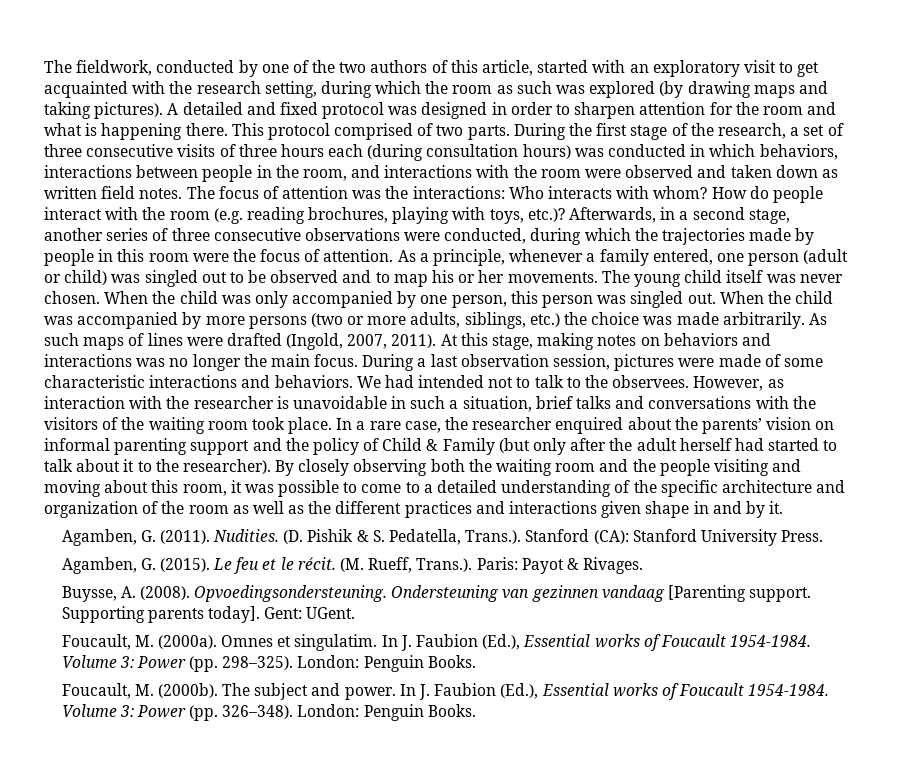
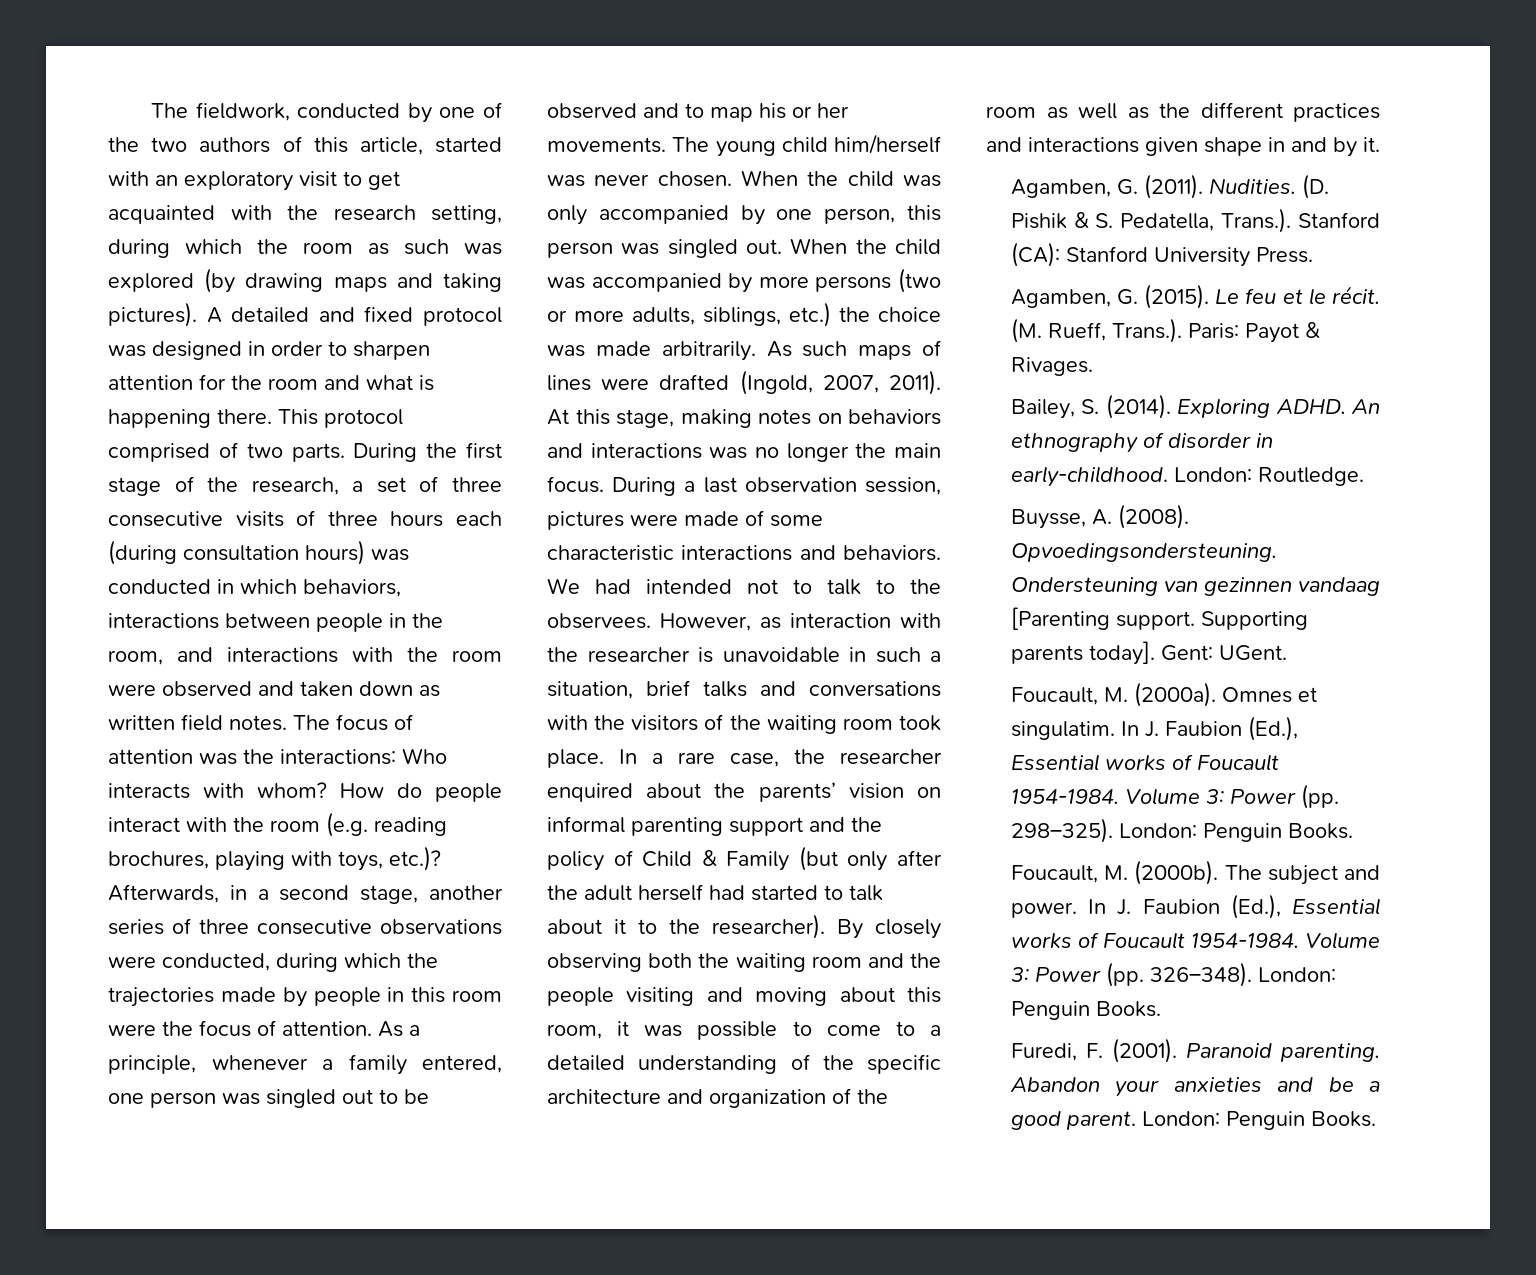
- As a principle, whenever a family entered, one person (adult or child) was singled out to be observed and to map his or her movements.
+ As a principle, whenever a family entered, one person was singled out to be observed and to map his or her movements.
- The young child itself was never chosen.
+ The young child him/herself was never chosen.
+ Bailey, S. (2014). Exploring ADHD. An ethnography of disorder in early-childhood. London: Routledge.
+ Furedi, F. (2001). Paranoid parenting. Abandon your anxieties and be a good parent. London: Penguin Books.

